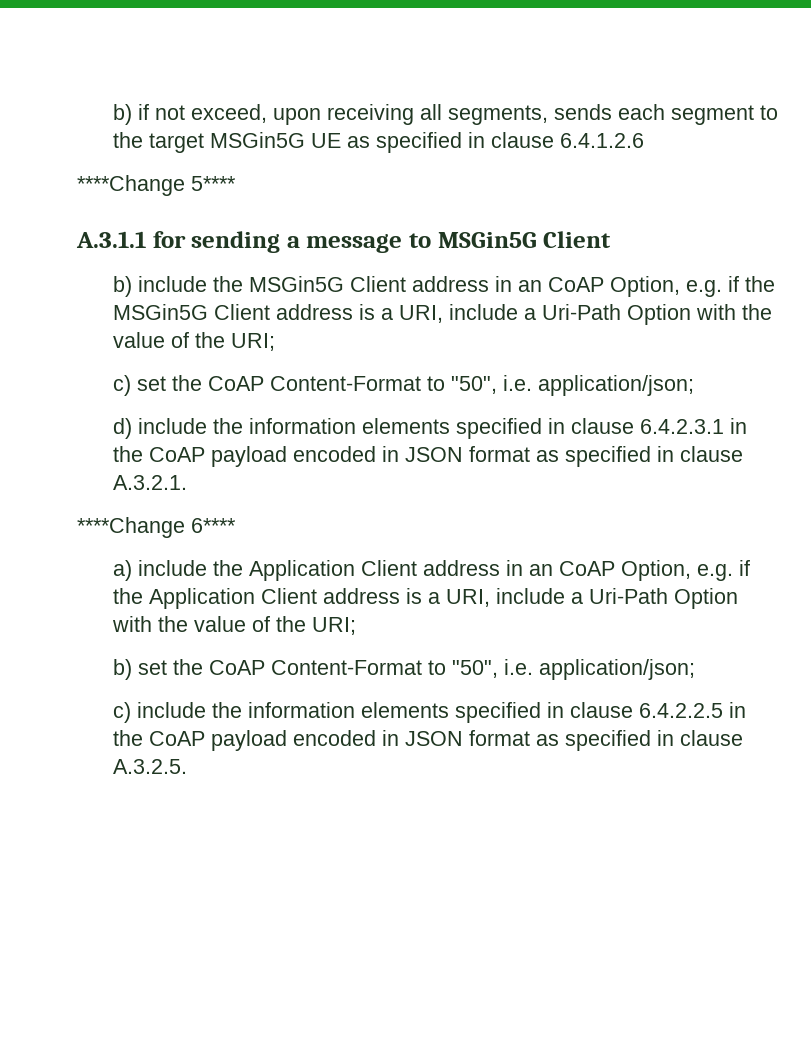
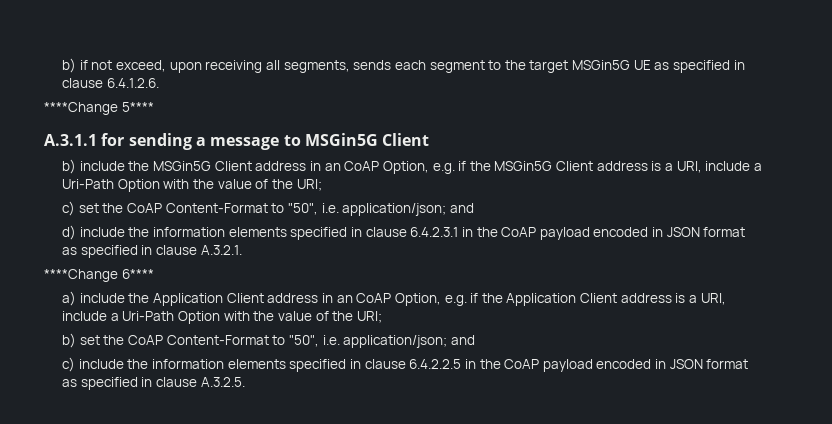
- b) if not exceed, upon receiving all segments, sends each segment to the target MSGin5G UE as specified in clause 6.4.1.2.6
+ b) if not exceed, upon receiving all segments, sends each segment to the target MSGin5G UE as specified in clause 6.4.1.2.6.
- c) set the CoAP Content-Format to "50", i.e. application/json;
+ c) set the CoAP Content-Format to "50", i.e. application/json; and
- b) set the CoAP Content-Format to "50", i.e. application/json;
+ b) set the CoAP Content-Format to "50", i.e. application/json; and

